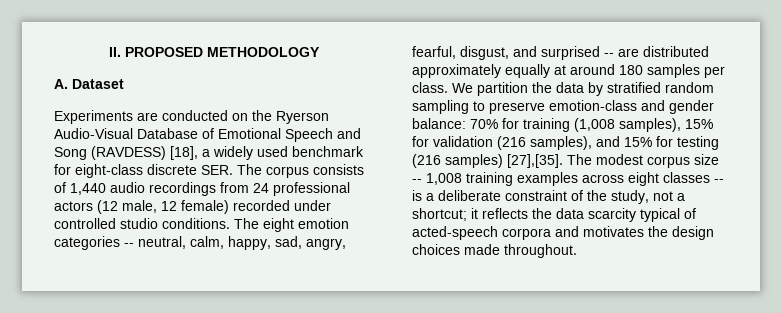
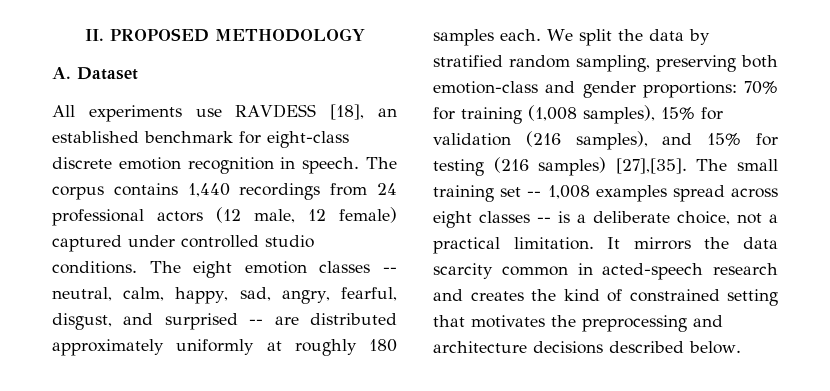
- Experiments are conducted on the Ryerson Audio-Visual Database of Emotional Speech and Song (RAVDESS) [18], a widely used benchmark for eight-class discrete SER. The corpus consists of 1,440 audio recordings from 24 professional actors (12 male, 12 female) recorded under controlled studio conditions.
+ All experiments use RAVDESS [18], an established benchmark for eight-class discrete emotion recognition in speech. The corpus contains 1,440 recordings from 24 professional actors (12 male, 12 female) captured under controlled studio conditions.
- The eight emotion categories -- neutral, calm, happy, sad, angry, fearful, disgust, and surprised -- are distributed approximately equally at around 180 samples per class. We partition the data by stratified random sampling to preserve emotion-class and gender balance: 70% for training (1,008 samples), 15% for validation (216 samples), and 15% for testing (216 samples) [27],[35].
+ The eight emotion classes -- neutral, calm, happy, sad, angry, fearful, disgust, and surprised -- are distributed approximately uniformly at roughly 180 samples each. We split the data by stratified random sampling, preserving both emotion-class and gender proportions: 70% for training (1,008 samples), 15% for validation (216 samples), and 15% for testing (216 samples) [27],[35].
- The modest corpus size -- 1,008 training examples across eight classes -- is a deliberate constraint of the study, not a shortcut; it reflects the data scarcity typical of acted-speech corpora and motivates the design choices made throughout.
+ The small training set -- 1,008 examples spread across eight classes -- is a deliberate choice, not a practical limitation. It mirrors the data scarcity common in acted-speech research and creates the kind of constrained setting that motivates the preprocessing and architecture decisions described below.

